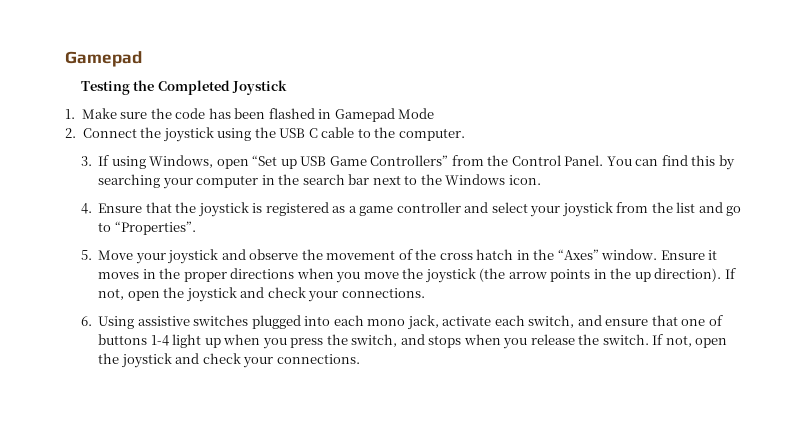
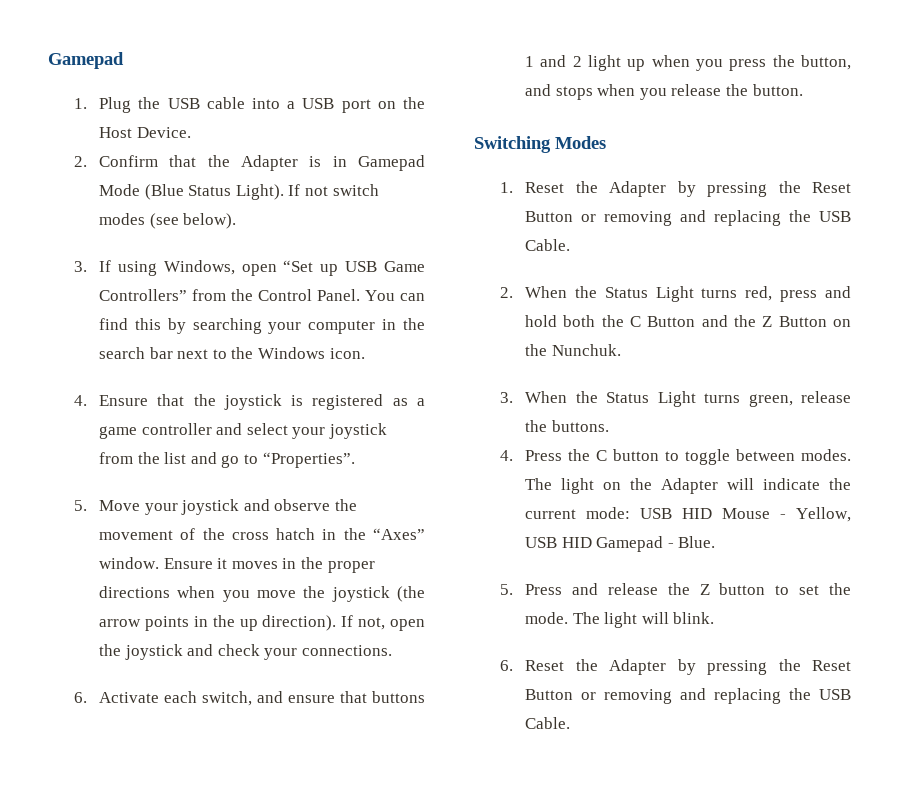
- Testing the Completed Joystick
- 1. Make sure the code has been flashed in Gamepad Mode
- 2. Connect the joystick using the USB C cable to the computer.
+ 1. Plug the USB cable into a USB port on the Host Device.
+ 2. Confirm that the Adapter is in Gamepad Mode (Blue Status Light). If not switch modes (see below).
- 6. Using assistive switches plugged into each mono jack, activate each switch, and ensure that one of buttons 1-4 light up when you press the switch, and stops when you release the switch. If not, open the joystick and check your connections.
+ 6. Activate each switch, and ensure that buttons 1 and 2 light up when you press the button, and stops when you release the button.
+ Switching Modes
+ 1. Reset the Adapter by pressing the Reset Button or removing and replacing the USB Cable.
+ 2. When the Status Light turns red, press and hold both the C Button and the Z Button on the Nunchuk.
+ 3. When the Status Light turns green, release the buttons.
+ 4. Press the C button to toggle between modes. The light on the Adapter will indicate the current mode: USB HID Mouse - Yellow, USB HID Gamepad - Blue.
+ 5. Press and release the Z button to set the mode. The light will blink.
+ 6. Reset the Adapter by pressing the Reset Button or removing and replacing the USB Cable.

